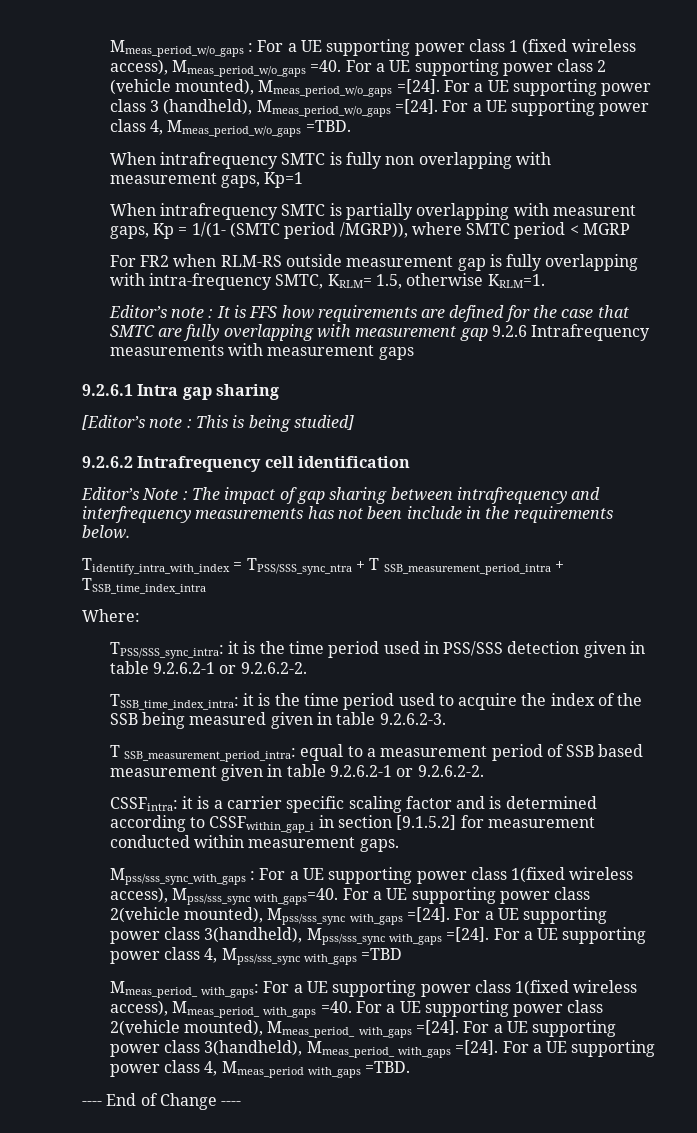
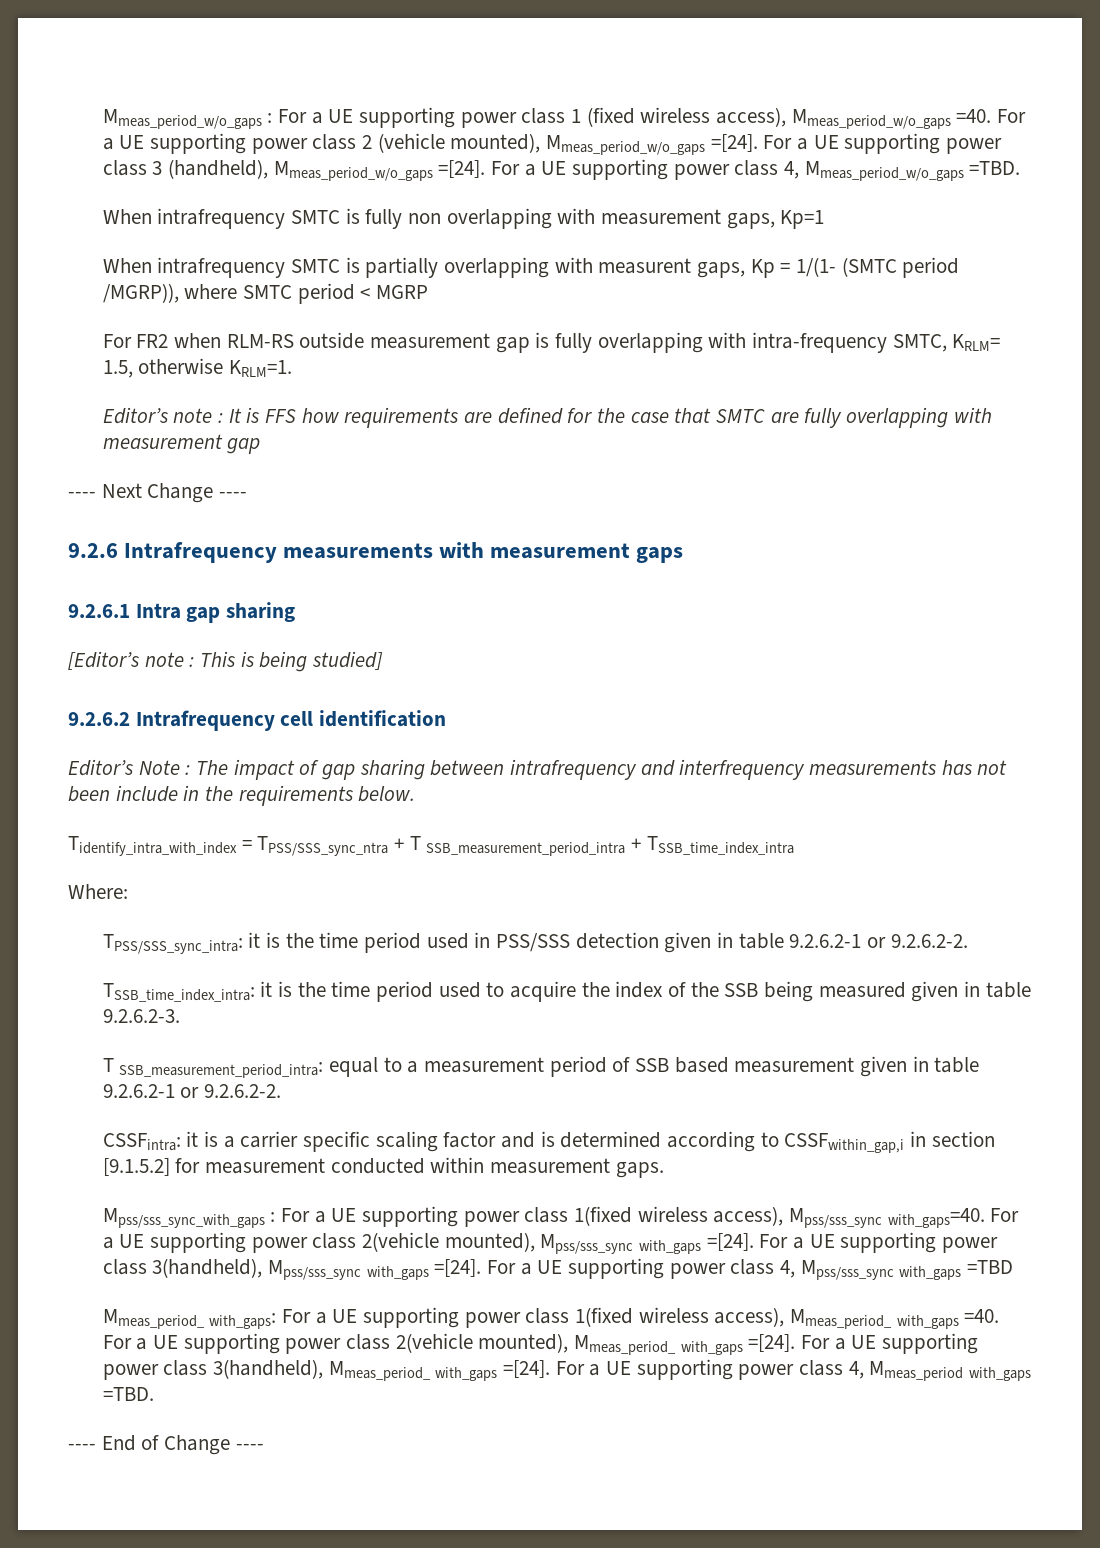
- Editor’s note : It is FFS how requirements are defined for the case that SMTC are fully overlapping with measurement gap 9.2.6 Intrafrequency measurements with measurement gaps
+ Editor’s note : It is FFS how requirements are defined for the case that SMTC are fully overlapping with measurement gap
+ ---- Next Change ----
+ 9.2.6 Intrafrequency measurements with measurement gaps
- CSSFintra: it is a carrier specific scaling factor and is determined according to CSSFwithin_gap_i in section [9.1.5.2] for measurement conducted within measurement gaps.
+ CSSFintra: it is a carrier specific scaling factor and is determined according to CSSFwithin_gap,i in section [9.1.5.2] for measurement conducted within measurement gaps.

